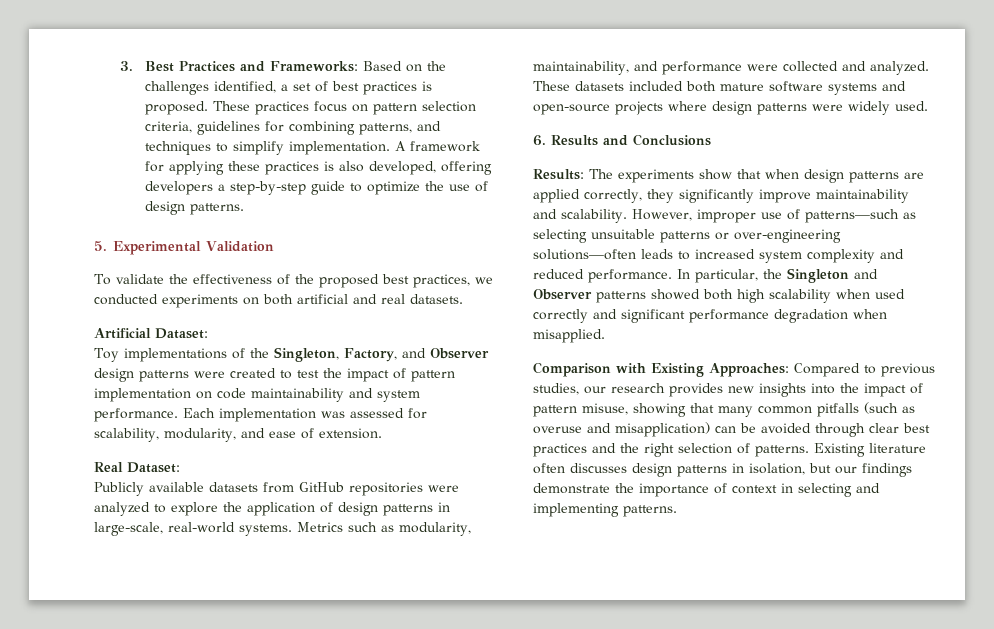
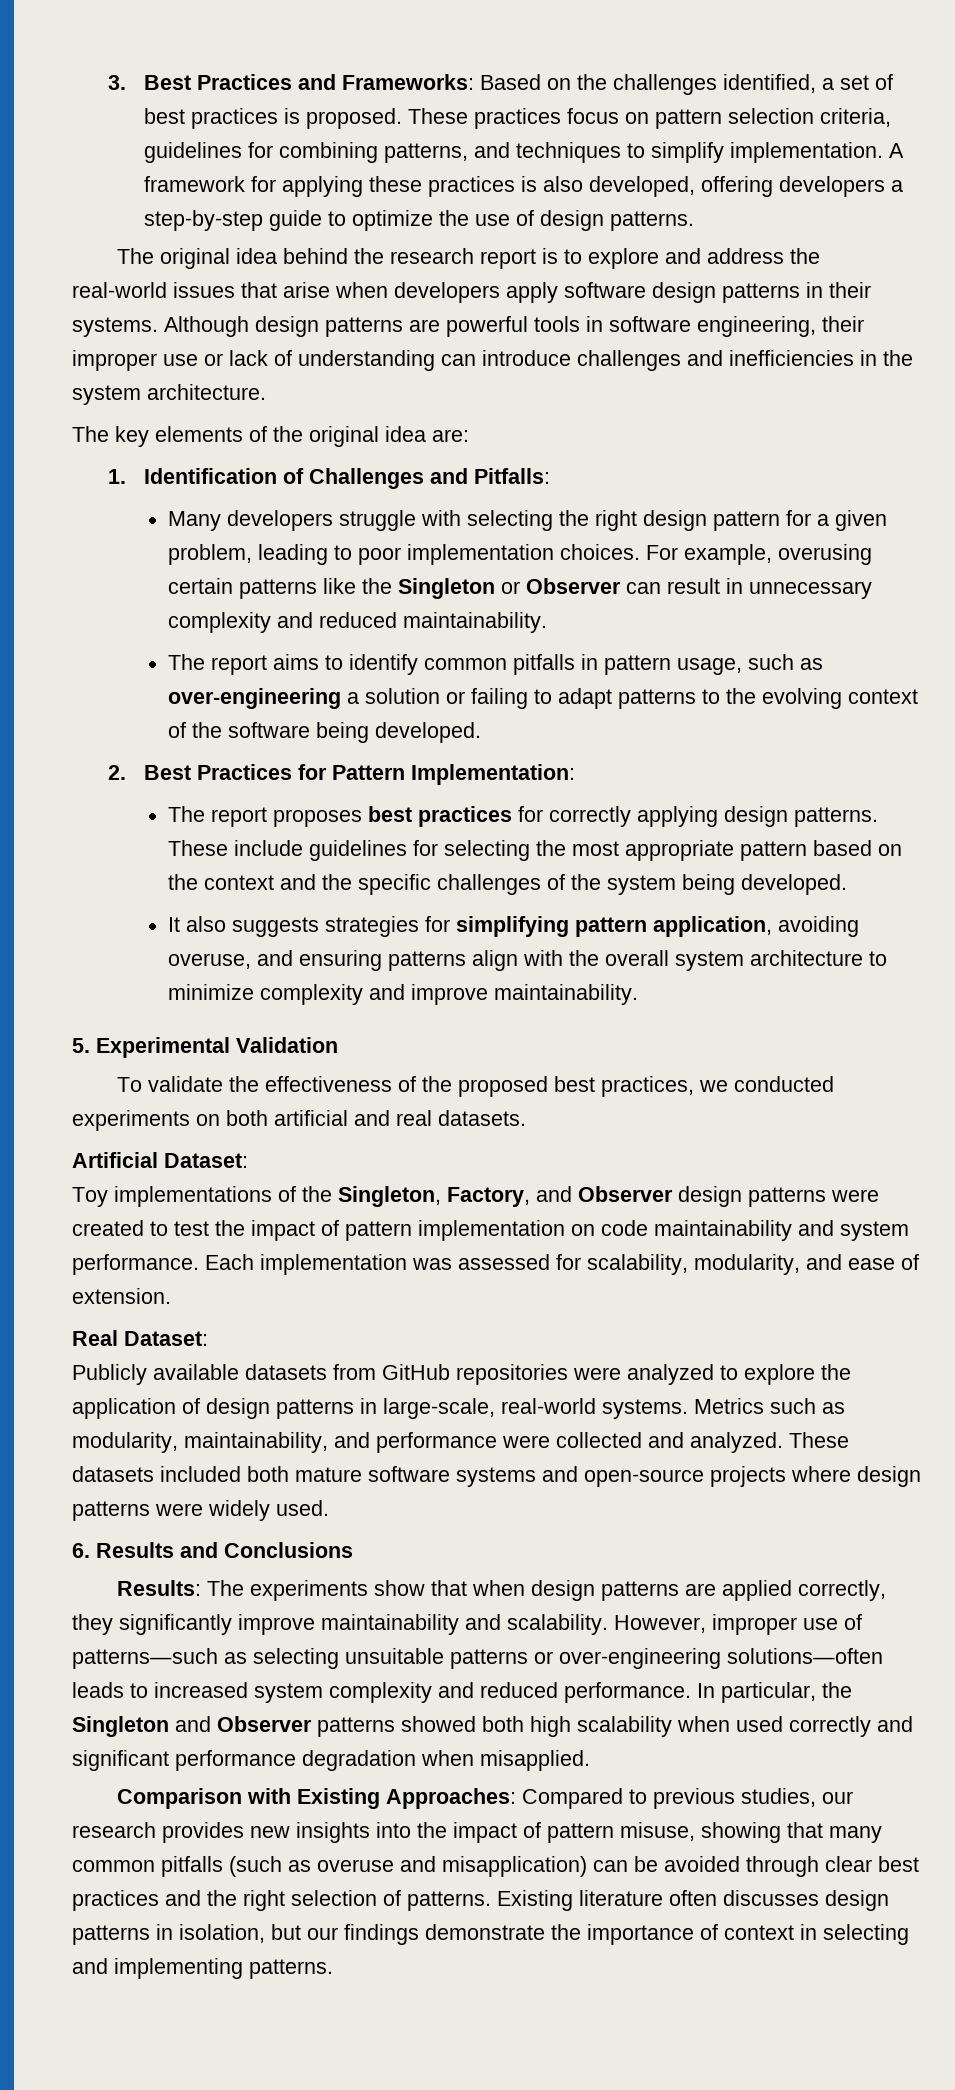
+ The original idea behind the research report is to explore and address the real-world issues that arise when developers apply software design patterns in their systems. Although design patterns are powerful tools in software engineering, their improper use or lack of understanding can introduce challenges and inefficiencies in the system architecture.
+ The key elements of the original idea are:
+ 1. Identification of Challenges and Pitfalls:
+ Many developers struggle with selecting the right design pattern for a given problem, leading to poor implementation choices. For example, overusing certain patterns like the Singleton or Observer can result in unnecessary complexity and reduced maintainability.
+ The report aims to identify common pitfalls in pattern usage, such as over-engineering a solution or failing to adapt patterns to the evolving context of the software being developed.
+ 2. Best Practices for Pattern Implementation:
+ The report proposes best practices for correctly applying design patterns. These include guidelines for selecting the most appropriate pattern based on the context and the specific challenges of the system being developed.
+ It also suggests strategies for simplifying pattern application, avoiding overuse, and ensuring patterns align with the overall system architecture to minimize complexity and improve maintainability.

